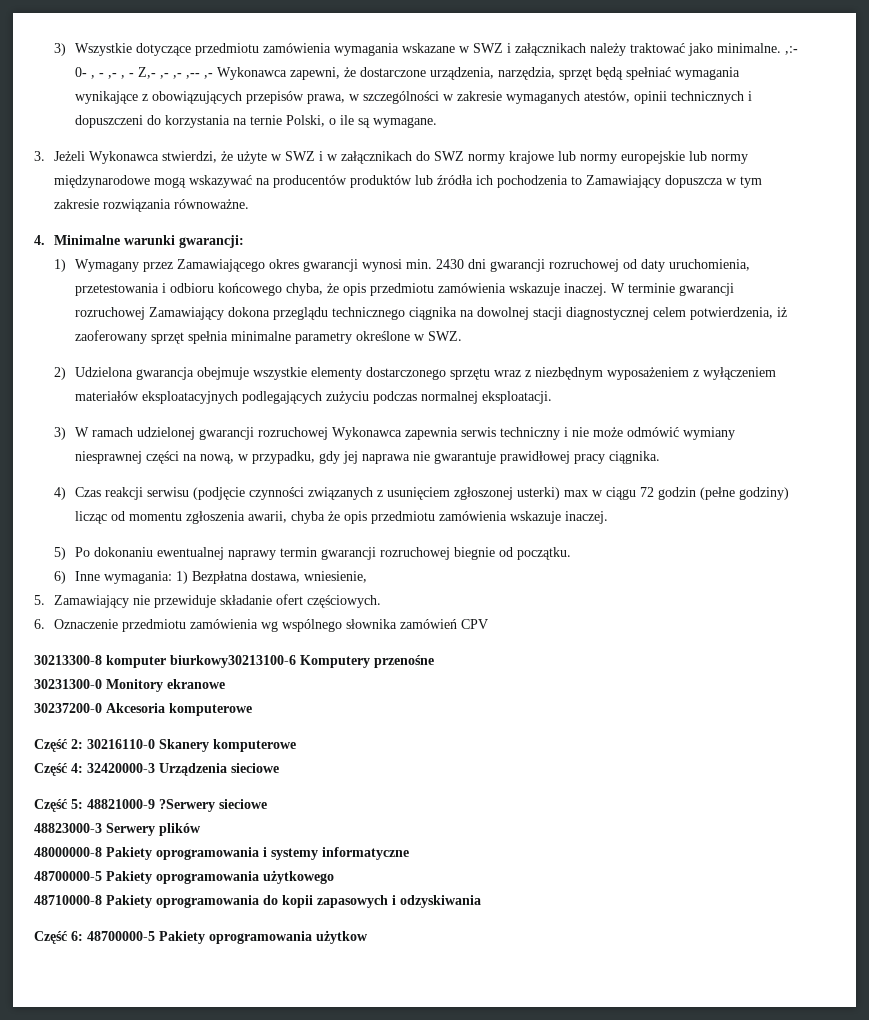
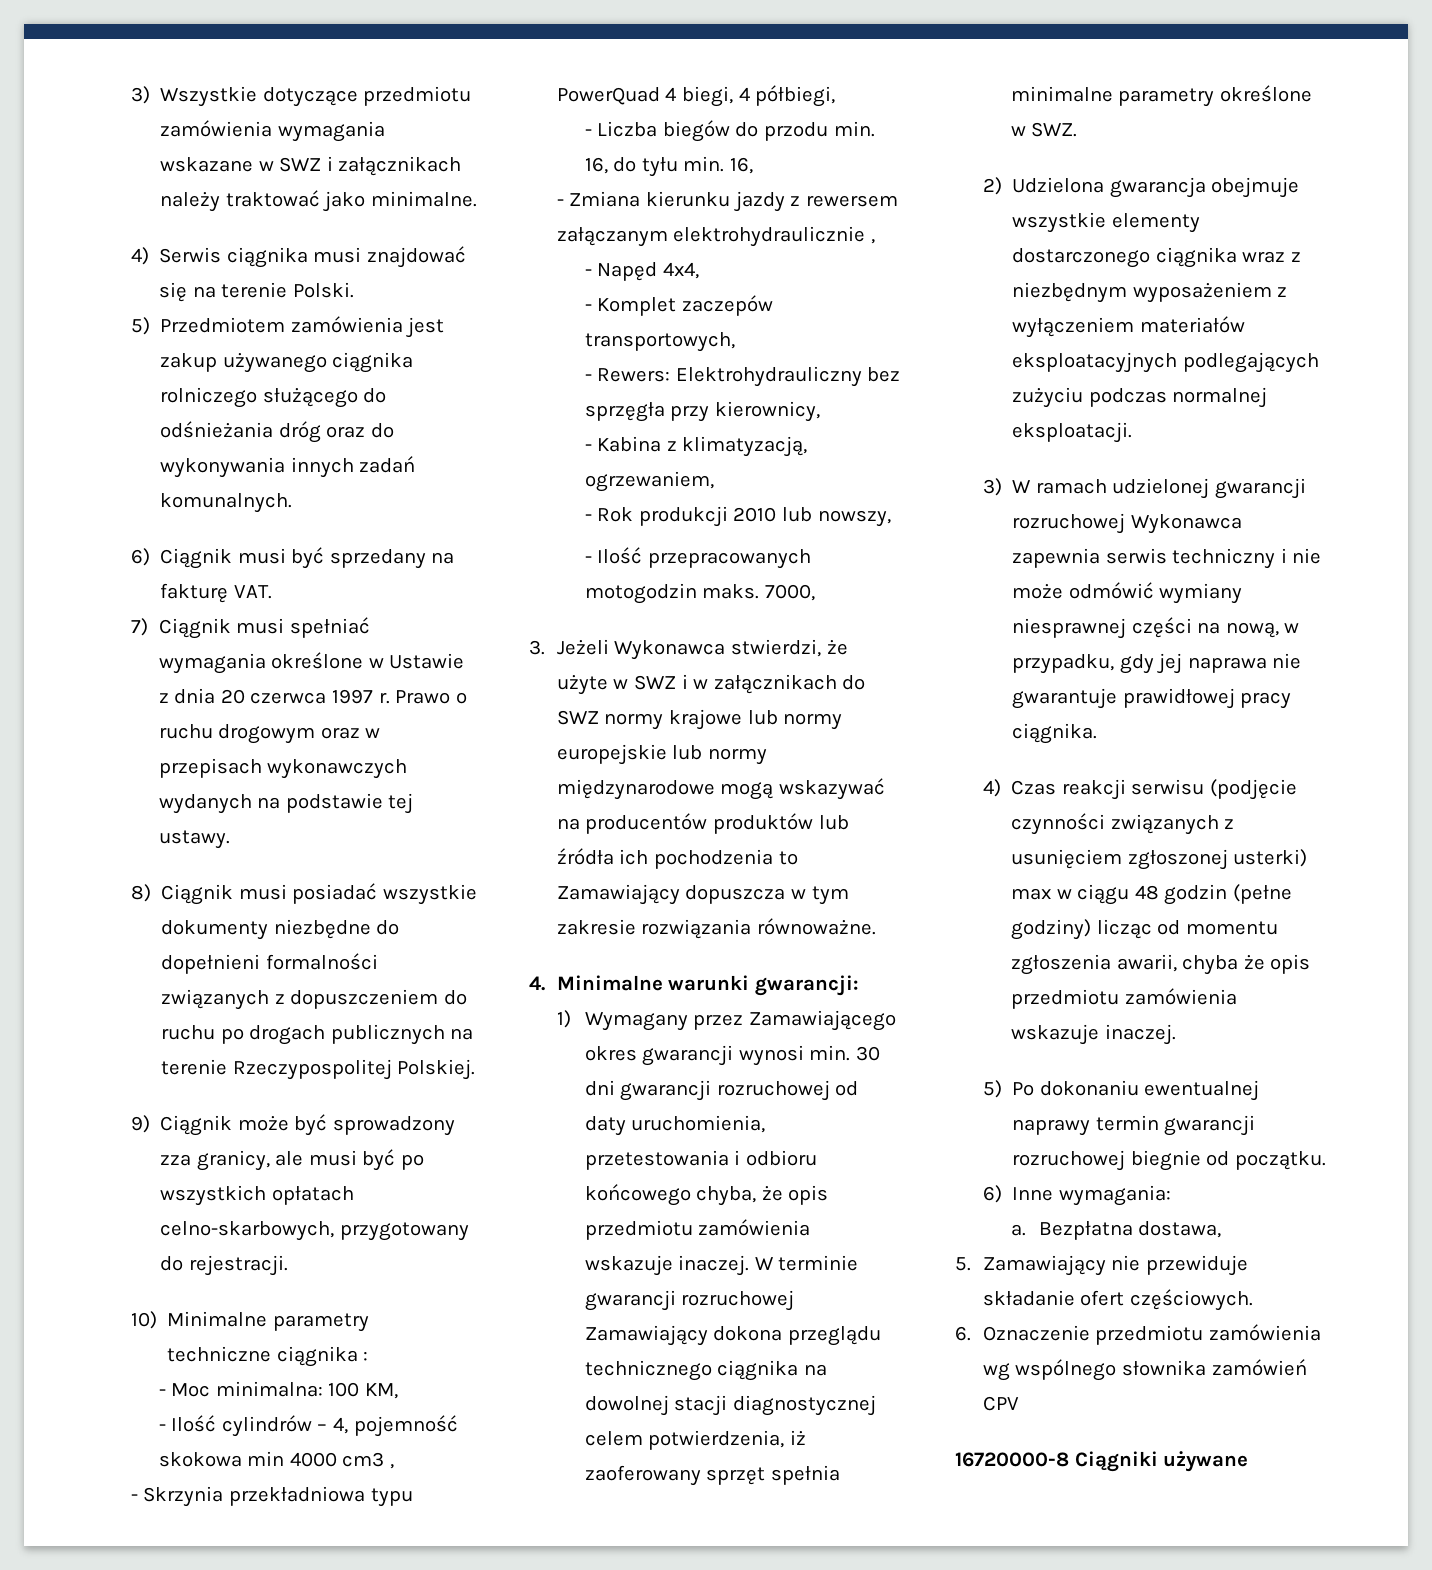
- 3) Wszystkie dotyczące przedmiotu zamówienia wymagania wskazane w SWZ i załącznikach należy traktować jako minimalne. ,:- 0- , - ,- , - Z,- ,- ,- ,-- ,- Wykonawca zapewni, że dostarczone urządzenia, narzędzia, sprzęt będą spełniać wymagania wynikające z obowiązujących przepisów prawa, w szczególności w zakresie wymaganych atestów, opinii technicznych i dopuszczeni do korzystania na ternie Polski, o ile są wymagane.
+ 3) Wszystkie dotyczące przedmiotu zamówienia wymagania wskazane w SWZ i załącznikach należy traktować jako minimalne.
+ 4) Serwis ciągnika musi znajdować się na terenie Polski.
+ 5) Przedmiotem zamówienia jest zakup używanego ciągnika rolniczego służącego do odśnieżania dróg oraz do wykonywania innych zadań komunalnych.
+ 6) Ciągnik musi być sprzedany na fakturę VAT.
+ 7) Ciągnik musi spełniać wymagania określone w Ustawie z dnia 20 czerwca 1997 r. Prawo o ruchu drogowym oraz w przepisach wykonawczych wydanych na podstawie tej ustawy.
+ 8) Ciągnik musi posiadać wszystkie dokumenty niezbędne do dopełnieni formalności związanych z dopuszczeniem do ruchu po drogach publicznych na terenie Rzeczypospolitej Polskiej.
+ 9) Ciągnik może być sprowadzony zza granicy, ale musi być po wszystkich opłatach celno-skarbowych, przygotowany do rejestracji.
+ 10) Minimalne parametry techniczne ciągnika :
+ - Moc minimalna: 100 KM,
+ - Ilość cylindrów – 4, pojemność skokowa min 4000 cm3 ,
+ - Skrzynia przekładniowa typu PowerQuad 4 biegi, 4 półbiegi,
+ - Liczba biegów do przodu min. 16, do tyłu min. 16,
+ - Zmiana kierunku jazdy z rewersem załączanym elektrohydraulicznie ,
+ - Napęd 4x4,
+ - Komplet zaczepów transportowych,
+ - Rewers: Elektrohydrauliczny bez sprzęgła przy kierownicy,
+ - Kabina z klimatyzacją, ogrzewaniem,
+ - Rok produkcji 2010 lub nowszy,
+ - Ilość przepracowanych motogodzin maks. 7000,
- 1) Wymagany przez Zamawiającego okres gwarancji wynosi min. 2430 dni gwarancji rozruchowej od daty uruchomienia, przetestowania i odbioru końcowego chyba, że opis przedmiotu zamówienia wskazuje inaczej.
+ 1) Wymagany przez Zamawiającego okres gwarancji wynosi min. 30 dni gwarancji rozruchowej od daty uruchomienia, przetestowania i odbioru końcowego chyba, że opis przedmiotu zamówienia wskazuje inaczej.
- 2) Udzielona gwarancja obejmuje wszystkie elementy dostarczonego sprzętu wraz z niezbędnym wyposażeniem z wyłączeniem materiałów eksploatacyjnych podlegających zużyciu podczas normalnej eksploatacji.
+ 2) Udzielona gwarancja obejmuje wszystkie elementy dostarczonego ciągnika wraz z niezbędnym wyposażeniem z wyłączeniem materiałów eksploatacyjnych podlegających zużyciu podczas normalnej eksploatacji.
- 4) Czas reakcji serwisu (podjęcie czynności związanych z usunięciem zgłoszonej usterki) max w ciągu 72 godzin (pełne godziny) licząc od momentu zgłoszenia awarii, chyba że opis przedmiotu zamówienia wskazuje inaczej.
+ 4) Czas reakcji serwisu (podjęcie czynności związanych z usunięciem zgłoszonej usterki) max w ciągu 48 godzin (pełne godziny) licząc od momentu zgłoszenia awarii, chyba że opis przedmiotu zamówienia wskazuje inaczej.
- 6) Inne wymagania: 1) Bezpłatna dostawa, wniesienie,
+ 6) Inne wymagania:
+ a. Bezpłatna dostawa,
- 30213300-8 komputer biurkowy30213100-6 Komputery przenośne
- 30231300-0 Monitory ekranowe
- 30237200-0 Akcesoria komputerowe
- Część 2: 30216110-0 Skanery komputerowe
- Część 4: 32420000-3 Urządzenia sieciowe
- Część 5: 48821000-9 ?Serwery sieciowe
- 48823000-3 Serwery plików
- 48000000-8 Pakiety oprogramowania i systemy informatyczne
- 48700000-5 Pakiety oprogramowania użytkowego
- 48710000-8 Pakiety oprogramowania do kopii zapasowych i odzyskiwania
- Część 6: 48700000-5 Pakiety oprogramowania użytkow
+ 16720000-8 Ciągniki używane

